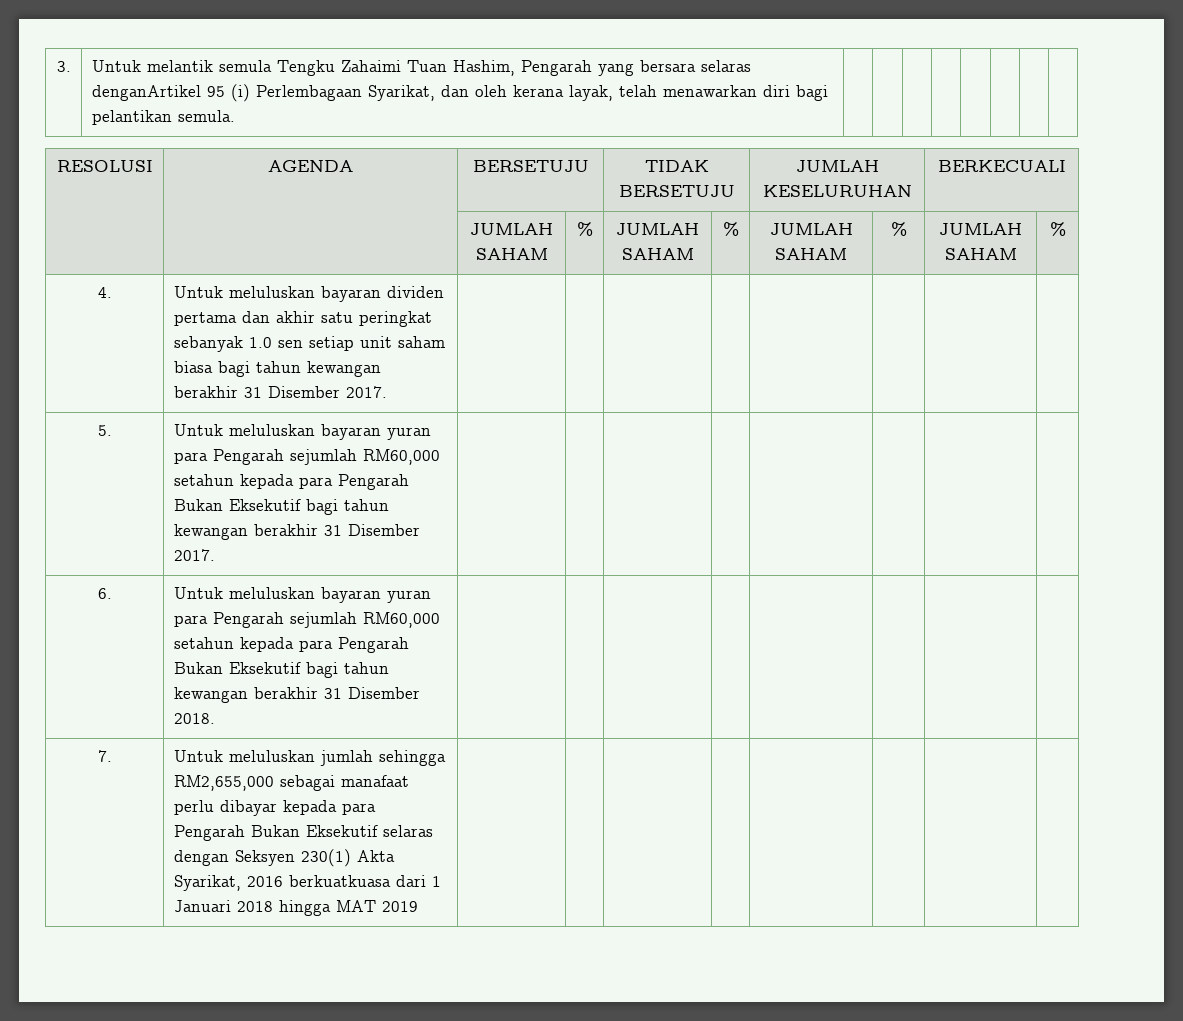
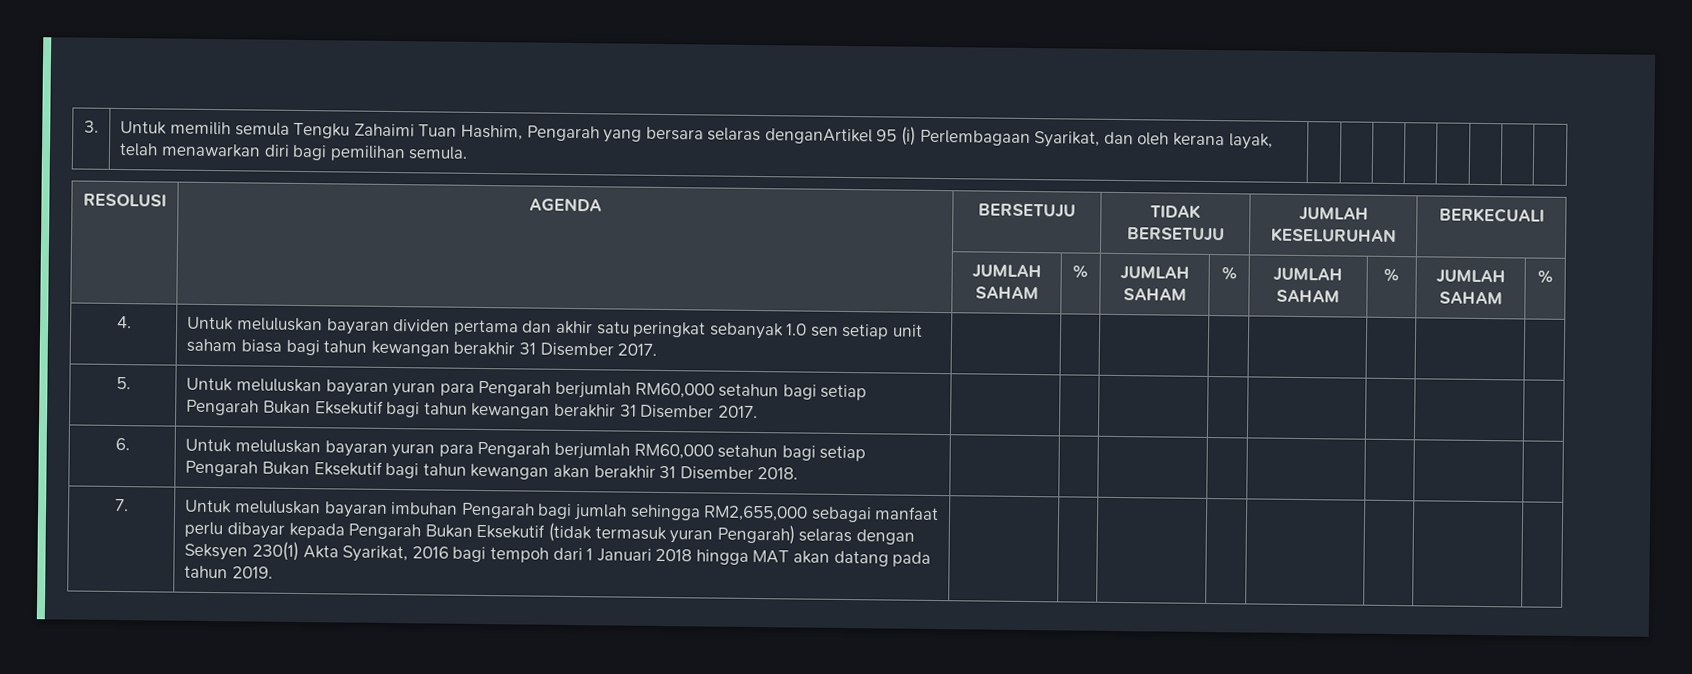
- 3. | Untuk melantik semula Tengku Zahaimi Tuan Hashim, Pengarah yang bersara selaras denganArtikel 95 (i) Perlembagaan Syarikat, dan oleh kerana layak, telah menawarkan diri bagi pelantikan semula. | | | | | | | |
+ 3. | Untuk memilih semula Tengku Zahaimi Tuan Hashim, Pengarah yang bersara selaras denganArtikel 95 (i) Perlembagaan Syarikat, dan oleh kerana layak, telah menawarkan diri bagi pemilihan semula. | | | | | | | |
- 5. | Untuk meluluskan bayaran yuran para Pengarah sejumlah RM60,000 setahun kepada para Pengarah Bukan Eksekutif bagi tahun kewangan berakhir 31 Disember 2017. | | | | | | | |
+ 5. | Untuk meluluskan bayaran yuran para Pengarah berjumlah RM60,000 setahun bagi setiap Pengarah Bukan Eksekutif bagi tahun kewangan berakhir 31 Disember 2017. | | | | | | | |
- 6. | Untuk meluluskan bayaran yuran para Pengarah sejumlah RM60,000 setahun kepada para Pengarah Bukan Eksekutif bagi tahun kewangan berakhir 31 Disember 2018. | | | | | | | |
+ 6. | Untuk meluluskan bayaran yuran para Pengarah berjumlah RM60,000 setahun bagi setiap Pengarah Bukan Eksekutif bagi tahun kewangan akan berakhir 31 Disember 2018. | | | | | | | |
- Untuk meluluskan jumlah sehingga RM2,655,000 sebagai manafaat perlu dibayar kepada para Pengarah Bukan Eksekutif selaras dengan Seksyen 230(1) Akta Syarikat, 2016 berkuatkuasa dari 1 Januari 2018 hingga MAT 2019
+ Untuk meluluskan bayaran imbuhan Pengarah bagi jumlah sehingga RM2,655,000 sebagai manfaat perlu dibayar kepada Pengarah Bukan Eksekutif (tidak termasuk yuran Pengarah) selaras dengan Seksyen 230(1) Akta Syarikat, 2016 bagi tempoh dari 1 Januari 2018 hingga MAT akan datang pada tahun 2019.

